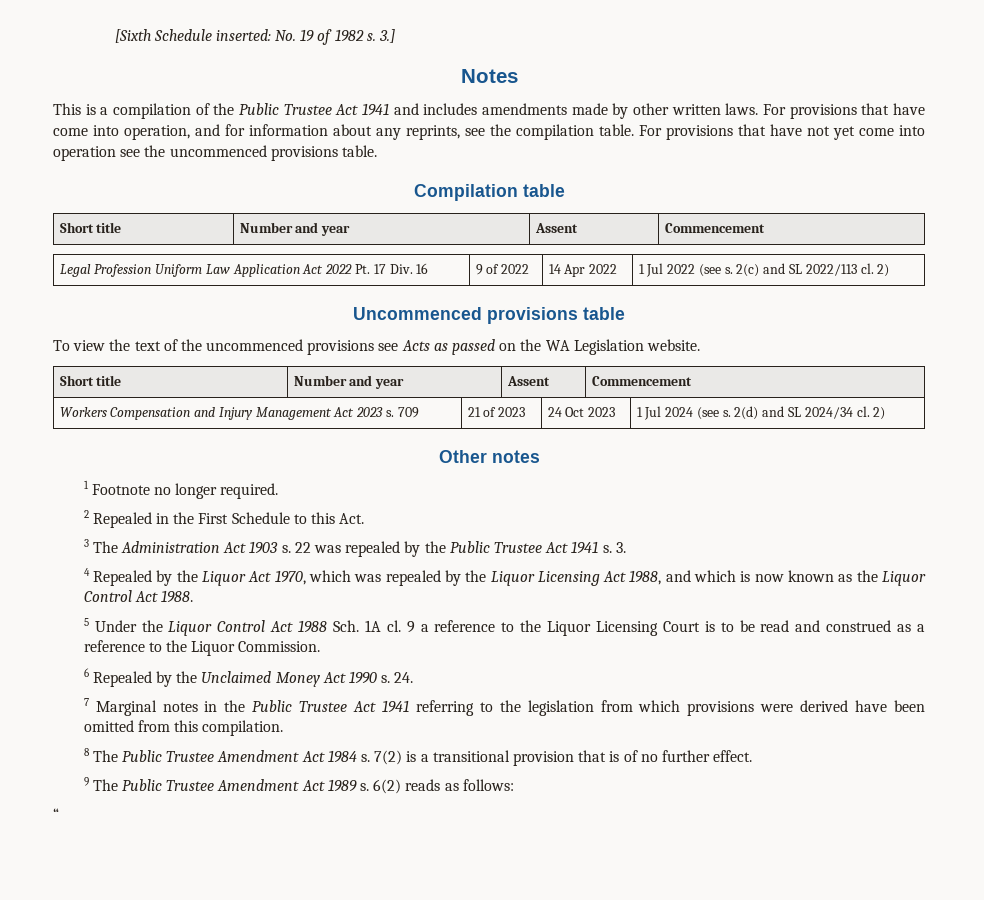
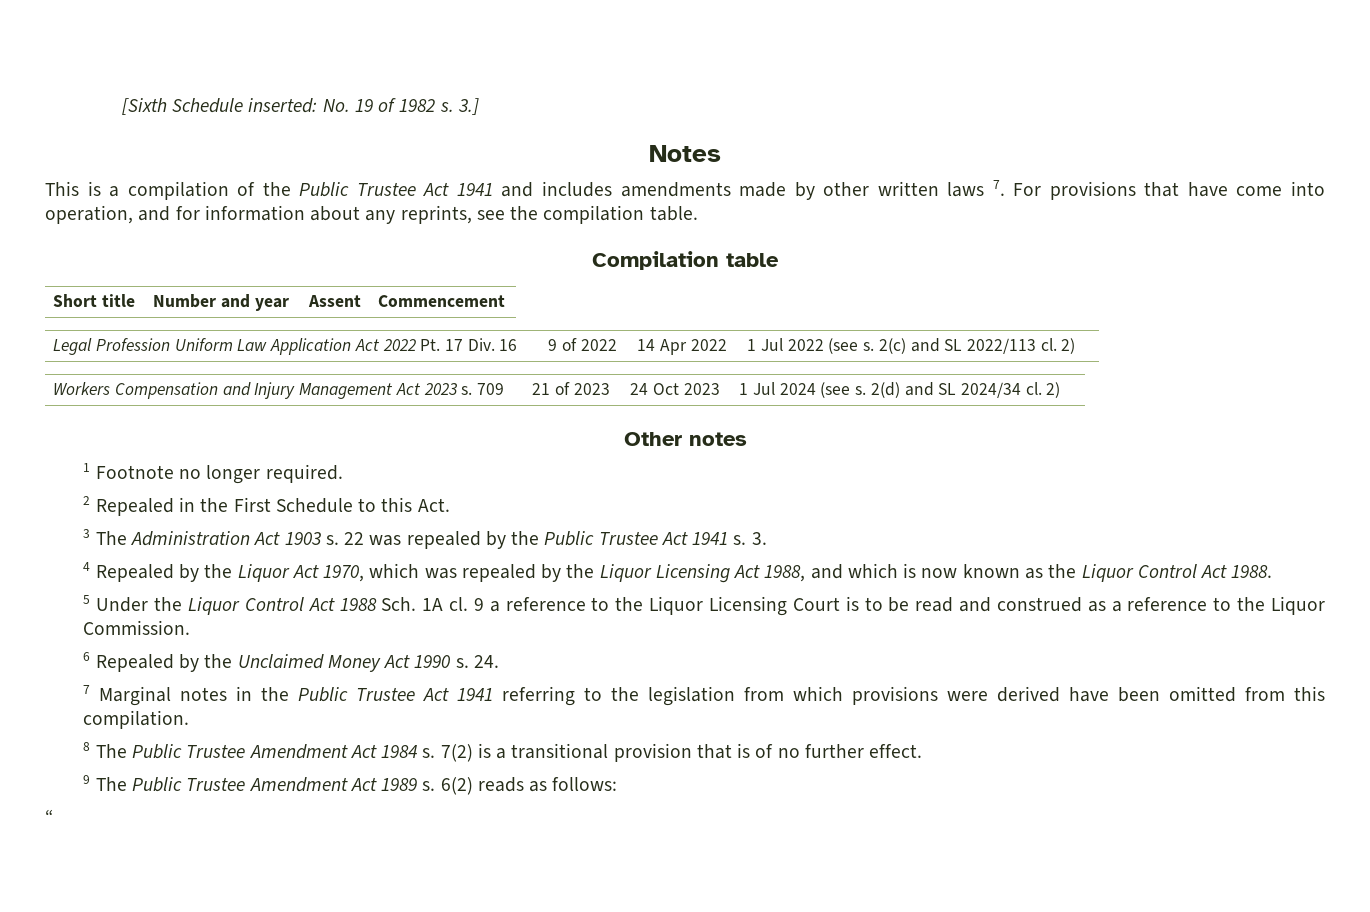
- This is a compilation of the Public Trustee Act 1941 and includes amendments made by other written laws. For provisions that have come into operation, and for information about any reprints, see the compilation table. For provisions that have not yet come into operation see the uncommenced provisions table.
+ This is a compilation of the Public Trustee Act 1941 and includes amendments made by other written laws 7. For provisions that have come into operation, and for information about any reprints, see the compilation table.
- Uncommenced provisions table
- To view the text of the uncommenced provisions see Acts as passed on the WA Legislation website.
- Short title | Number and year | Assent | Commencement

